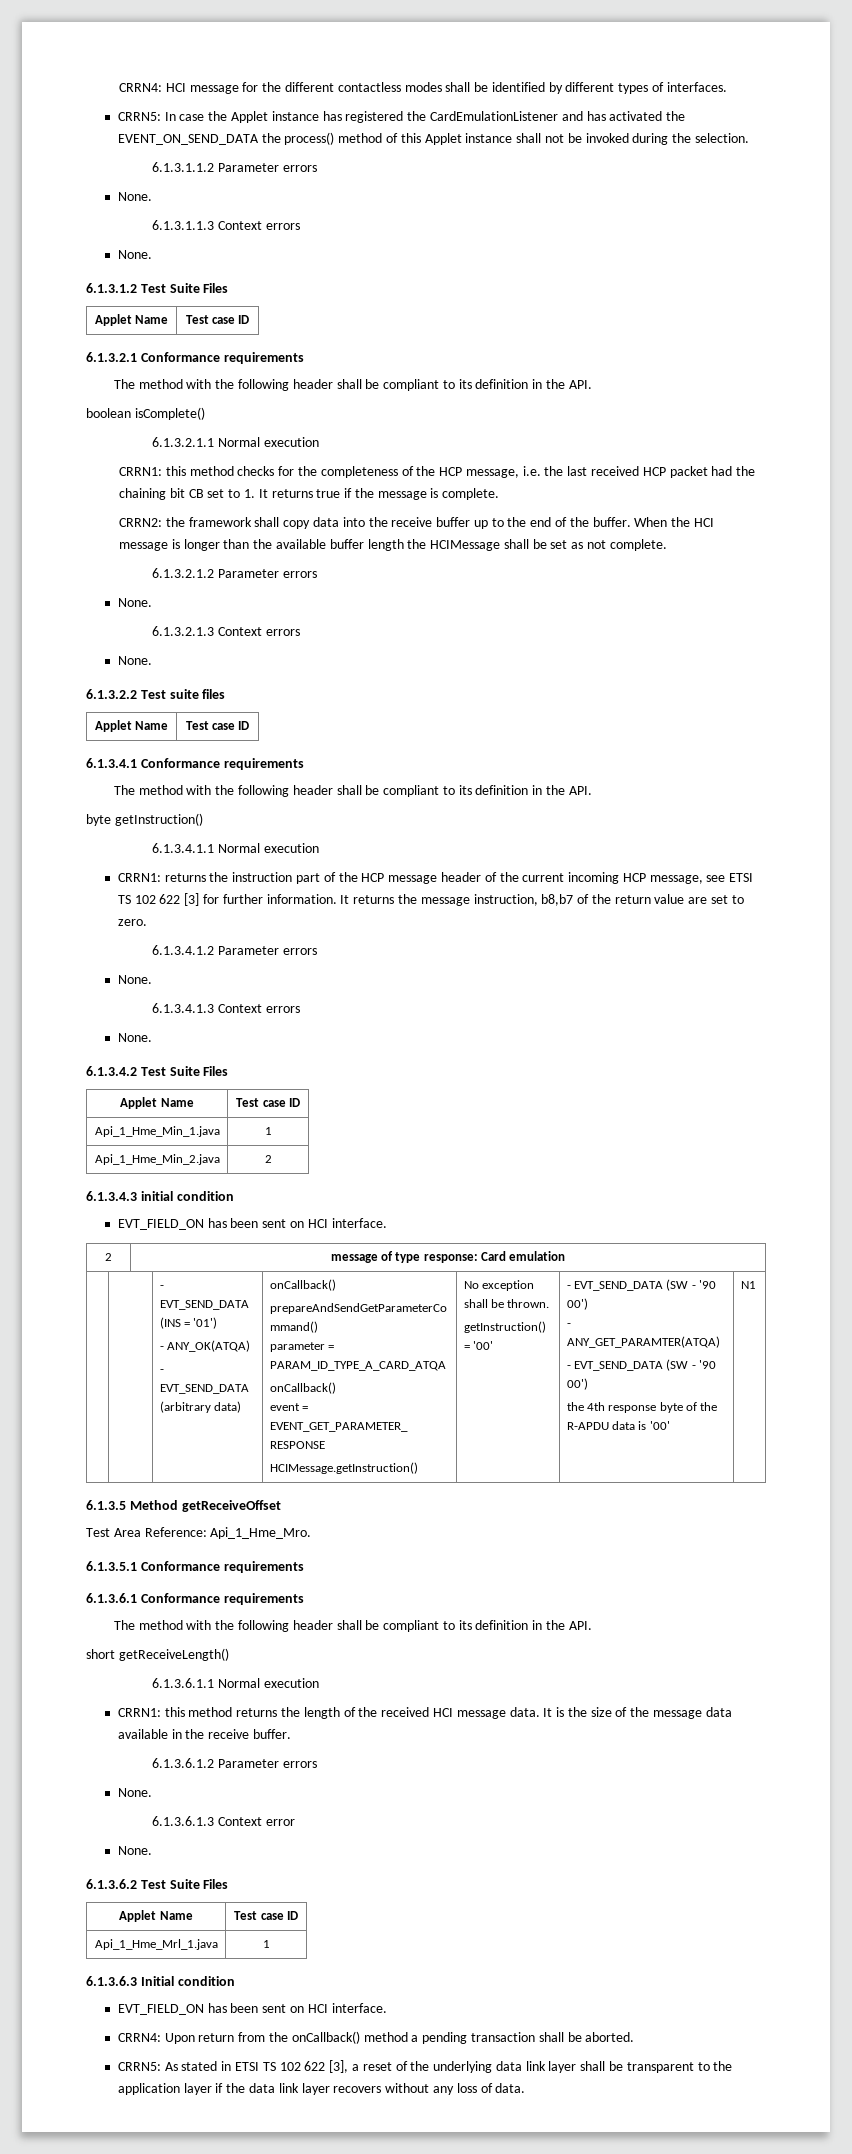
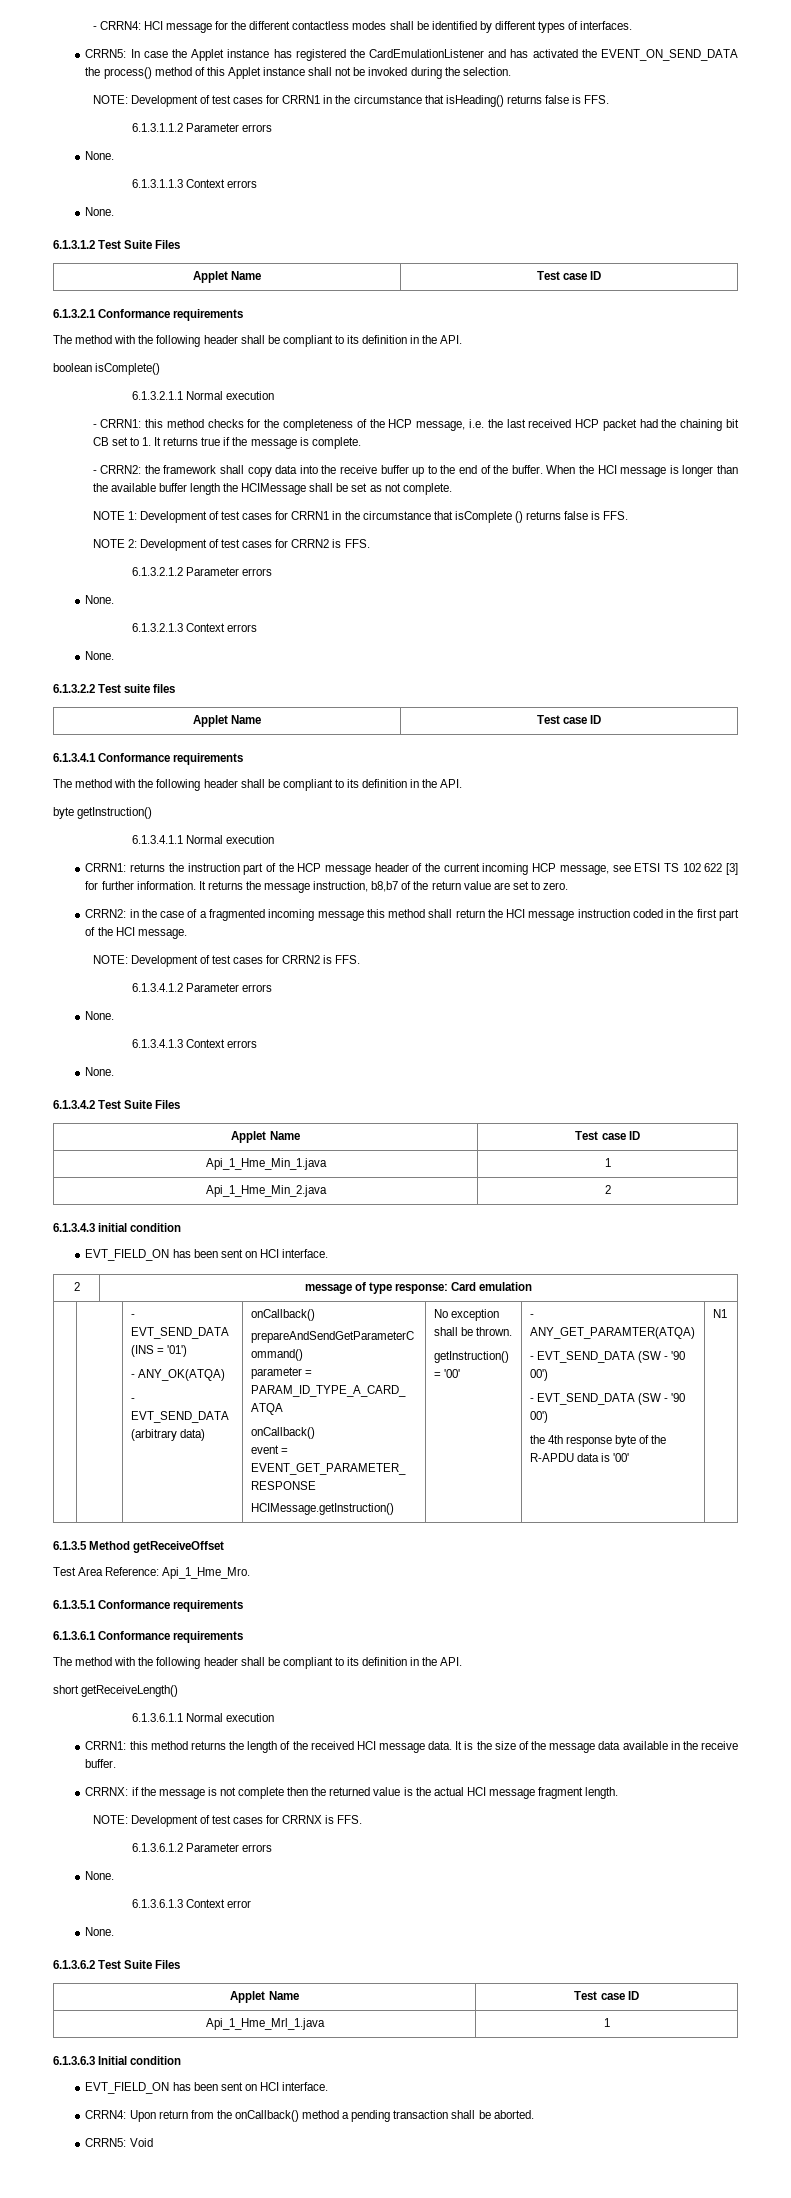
- CRRN4: HCI message for the different contactless modes shall be identified by different types of interfaces.
+ - CRRN4: HCI message for the different contactless modes shall be identified by different types of interfaces.
+ NOTE: Development of test cases for CRRN1 in the circumstance that isHeading() returns false is FFS.
- CRRN1: this method checks for the completeness of the HCP message, i.e. the last received HCP packet had the chaining bit CB set to 1. It returns true if the message is complete.
+ - CRRN1: this method checks for the completeness of the HCP message, i.e. the last received HCP packet had the chaining bit CB set to 1. It returns true if the message is complete.
- CRRN2: the framework shall copy data into the receive buffer up to the end of the buffer.
+ - CRRN2: the framework shall copy data into the receive buffer up to the end of the buffer.
+ NOTE 1: Development of test cases for CRRN1 in the circumstance that isComplete () returns false is FFS.
+ NOTE 2: Development of test cases for CRRN2 is FFS.
+ CRRN2: in the case of a fragmented incoming message this method shall return the HCI message instruction coded in the first part of the HCI message.
+ NOTE: Development of test cases for CRRN2 is FFS.
- getInstruction() = '00' | - EVT_SEND_DATA (SW - '90 00')
- - ANY_GET_PARAMTER(ATQA)
+ getInstruction() = '00' | - ANY_GET_PARAMTER(ATQA)
+ - EVT_SEND_DATA (SW - '90 00')
+ CRRNX: if the message is not complete then the returned value is the actual HCI message fragment length.
+ NOTE: Development of test cases for CRRNX is FFS.
- CRRN5: As stated in ETSI TS 102 622 [3], a reset of the underlying data link layer shall be transparent to the application layer if the data link layer recovers without any loss of data.
+ CRRN5: Void

